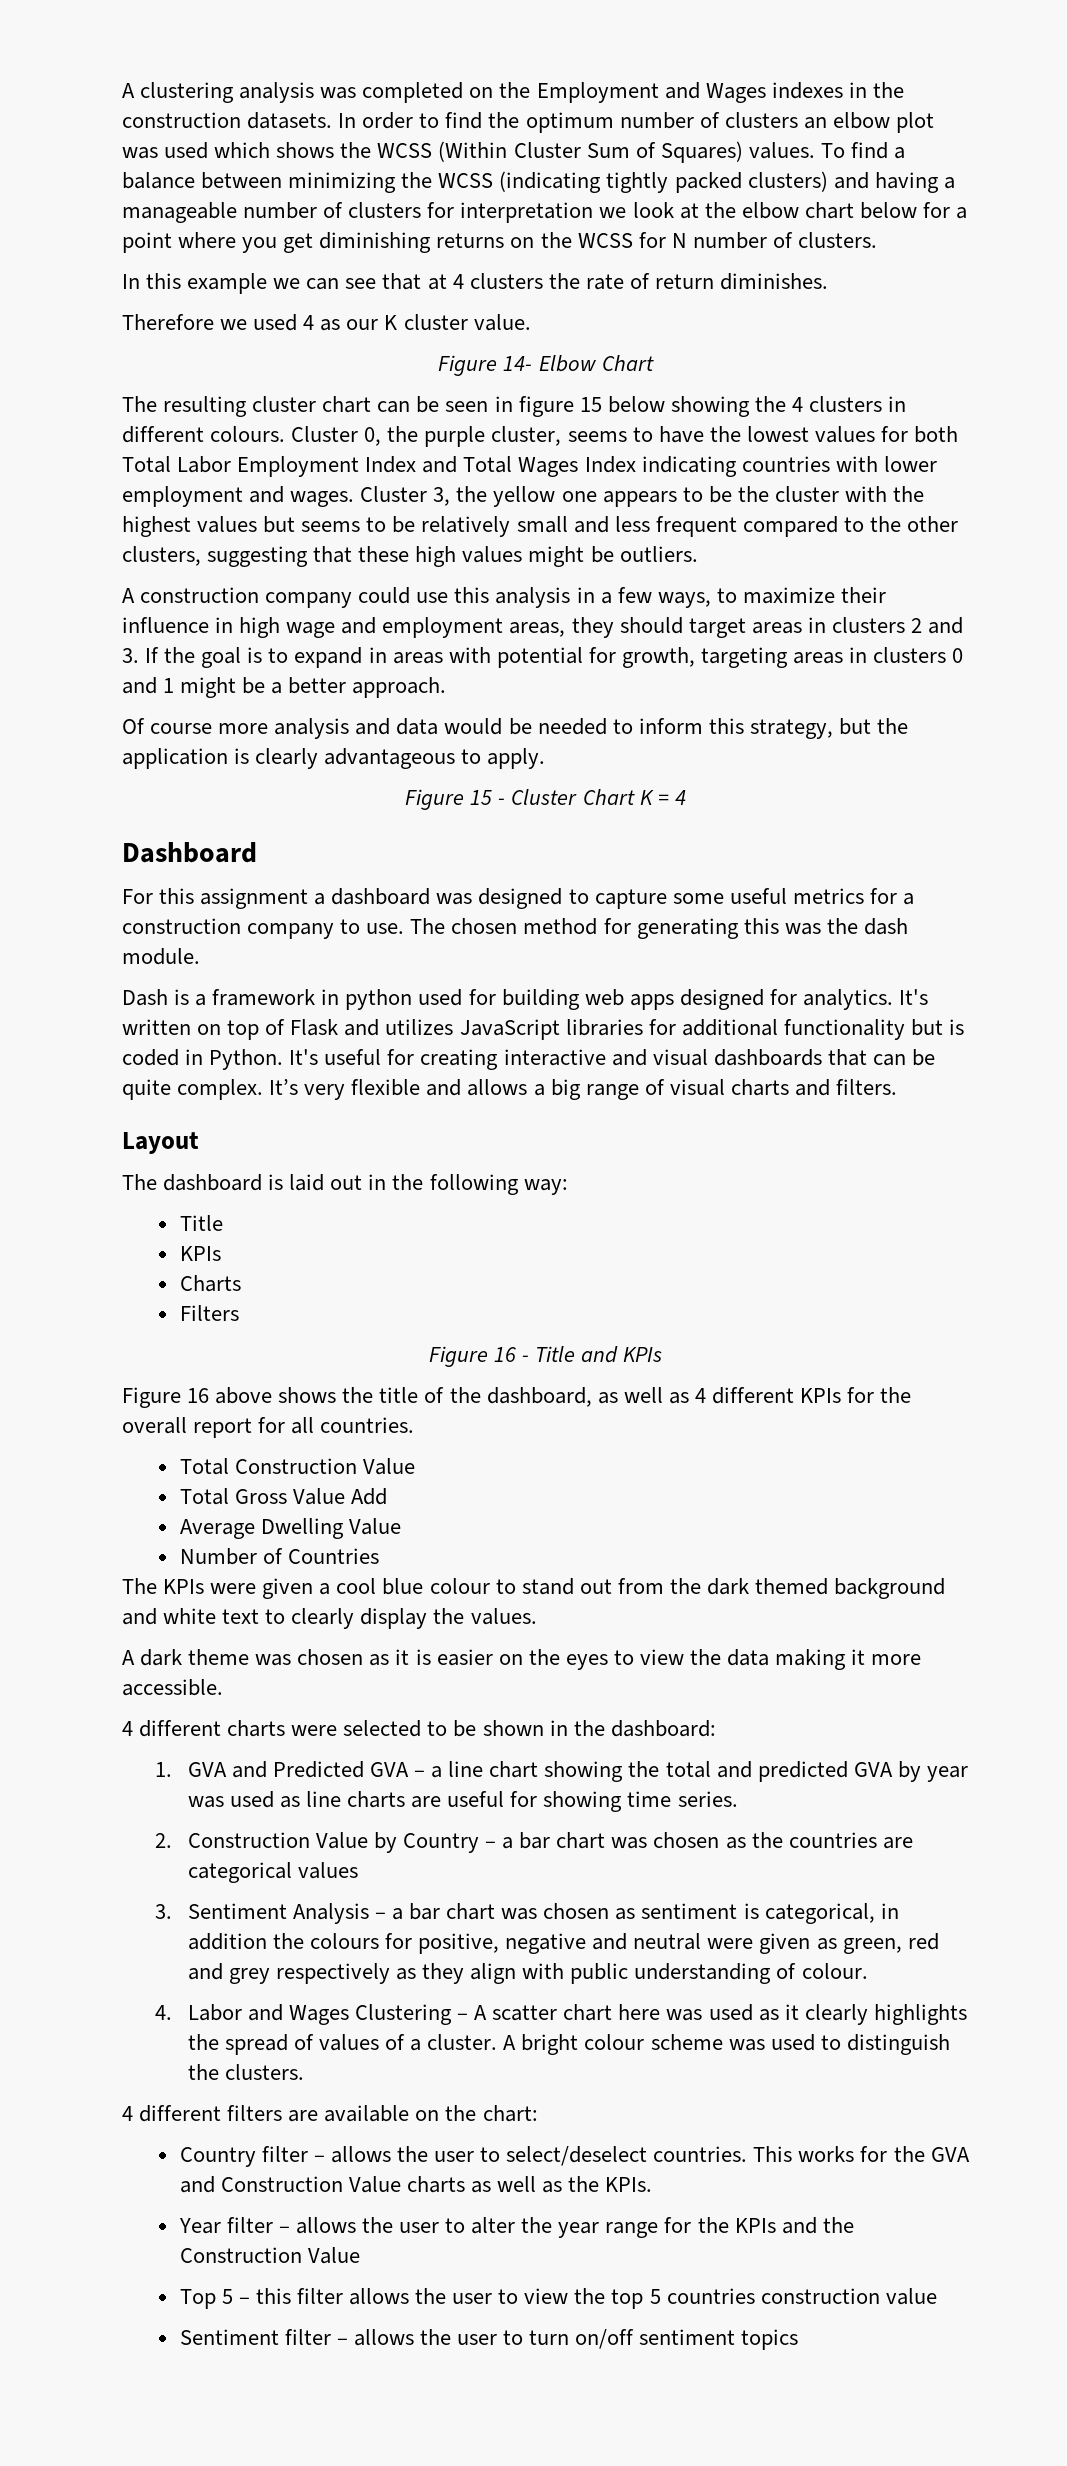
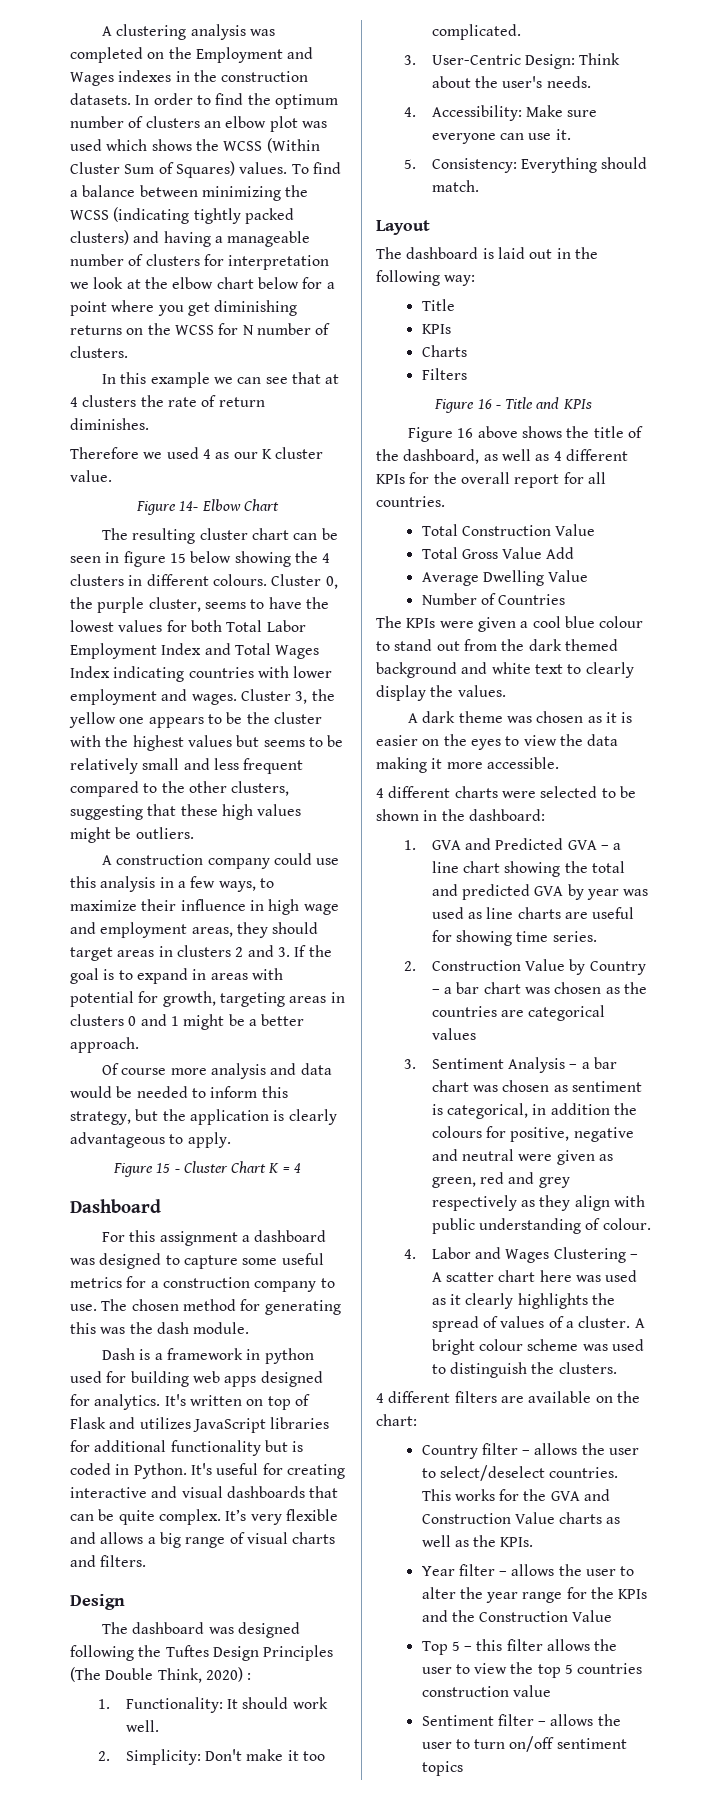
  It’s very flexible and allows a big range of visual charts and filters.
+ Design
+ The dashboard was designed following the Tuftes Design Principles (The Double Think, 2020) :
+ 1. Functionality: It should work well.
+ 2. Simplicity: Don't make it too complicated.
+ 3. User-Centric Design: Think about the user's needs.
+ 4. Accessibility: Make sure everyone can use it.
+ 5. Consistency: Everything should match.

